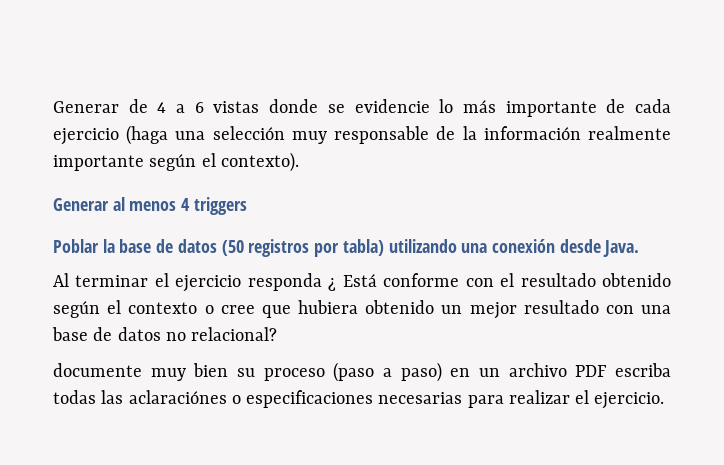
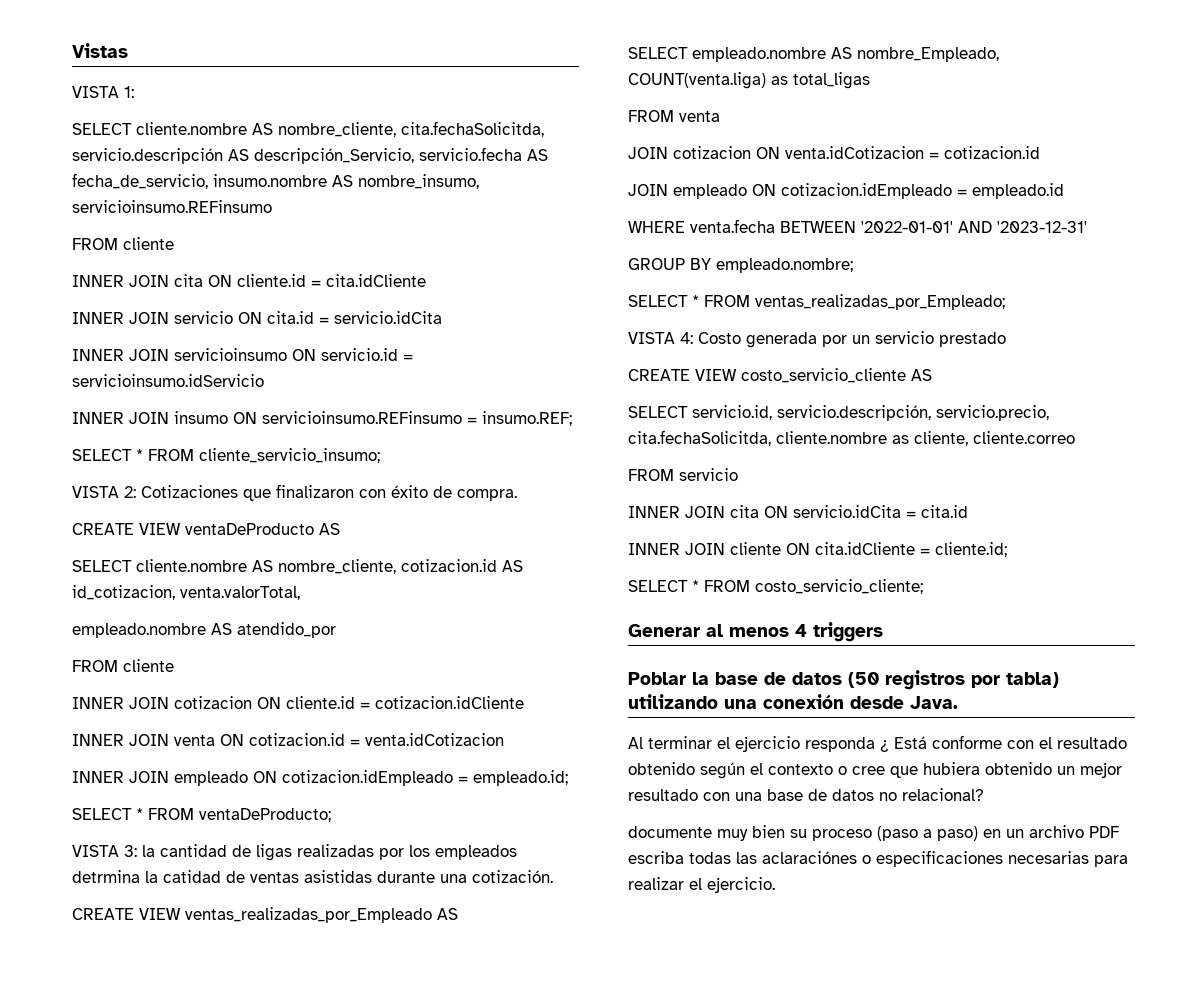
- Generar de 4 a 6 vistas donde se evidencie lo más importante de cada ejercicio (haga una selección muy responsable de la información realmente importante según el contexto).
+ Vistas
+ VISTA 1:
+ SELECT cliente.nombre AS nombre_cliente, cita.fechaSolicitda, servicio.descripción AS descripción_Servicio, servicio.fecha AS fecha_de_servicio, insumo.nombre AS nombre_insumo, servicioinsumo.REFinsumo
+ FROM cliente
+ INNER JOIN cita ON cliente.id = cita.idCliente
+ INNER JOIN servicio ON cita.id = servicio.idCita
+ INNER JOIN servicioinsumo ON servicio.id = servicioinsumo.idServicio
+ INNER JOIN insumo ON servicioinsumo.REFinsumo = insumo.REF;
+ SELECT * FROM cliente_servicio_insumo;
+ VISTA 2: Cotizaciones que finalizaron con éxito de compra.
+ CREATE VIEW ventaDeProducto AS
+ SELECT cliente.nombre AS nombre_cliente, cotizacion.id AS id_cotizacion, venta.valorTotal,
+ empleado.nombre AS atendido_por
+ FROM cliente
+ INNER JOIN cotizacion ON cliente.id = cotizacion.idCliente
+ INNER JOIN venta ON cotizacion.id = venta.idCotizacion
+ INNER JOIN empleado ON cotizacion.idEmpleado = empleado.id;
+ SELECT * FROM ventaDeProducto;
+ VISTA 3: la cantidad de ligas realizadas por los empleados detrmina la catidad de ventas asistidas durante una cotización.
+ CREATE VIEW ventas_realizadas_por_Empleado AS
+ SELECT empleado.nombre AS nombre_Empleado, COUNT(venta.liga) as total_ligas
+ FROM venta
+ JOIN cotizacion ON venta.idCotizacion = cotizacion.id
+ JOIN empleado ON cotizacion.idEmpleado = empleado.id
+ WHERE venta.fecha BETWEEN '2022-01-01' AND '2023-12-31'
+ GROUP BY empleado.nombre;
+ SELECT * FROM ventas_realizadas_por_Empleado;
+ VISTA 4: Costo generada por un servicio prestado
+ CREATE VIEW costo_servicio_cliente AS
+ SELECT servicio.id, servicio.descripción, servicio.precio, cita.fechaSolicitda, cliente.nombre as cliente, cliente.correo
+ FROM servicio
+ INNER JOIN cita ON servicio.idCita = cita.id
+ INNER JOIN cliente ON cita.idCliente = cliente.id;
+ SELECT * FROM costo_servicio_cliente;

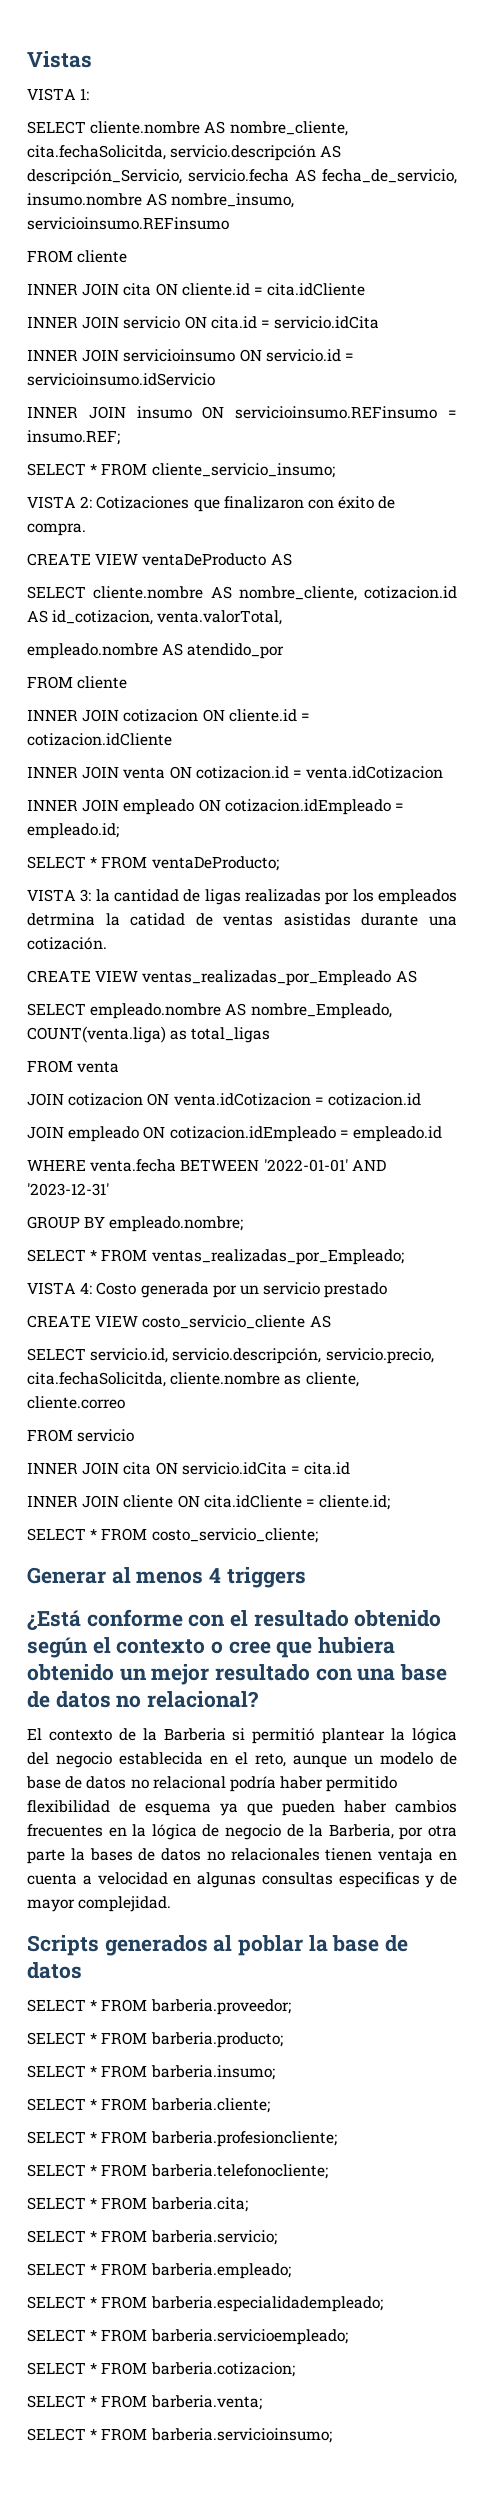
- Poblar la base de datos (50 registros por tabla) utilizando una conexión desde Java.
- Al terminar el ejercicio responda ¿ Está conforme con el resultado obtenido según el contexto o cree que hubiera obtenido un mejor resultado con una base de datos no relacional?
+ ¿Está conforme con el resultado obtenido según el contexto o cree que hubiera obtenido un mejor resultado con una base de datos no relacional?
- documente muy bien su proceso (paso a paso) en un archivo PDF escriba todas las aclaraciónes o especificaciones necesarias para realizar el ejercicio.
+ El contexto de la Barberia si permitió plantear la lógica del negocio establecida en el reto, aunque un modelo de base de datos no relacional podría haber permitido flexibilidad de esquema ya que pueden haber cambios frecuentes en la lógica de negocio de la Barberia, por otra parte la bases de datos no relacionales tienen ventaja en cuenta a velocidad en algunas consultas especificas y de mayor complejidad.
+ Scripts generados al poblar la base de datos
+ SELECT * FROM barberia.proveedor;
+ SELECT * FROM barberia.producto;
+ SELECT * FROM barberia.insumo;
+ SELECT * FROM barberia.cliente;
+ SELECT * FROM barberia.profesioncliente;
+ SELECT * FROM barberia.telefonocliente;
+ SELECT * FROM barberia.cita;
+ SELECT * FROM barberia.servicio;
+ SELECT * FROM barberia.empleado;
+ SELECT * FROM barberia.especialidadempleado;
+ SELECT * FROM barberia.servicioempleado;
+ SELECT * FROM barberia.cotizacion;
+ SELECT * FROM barberia.venta;
+ SELECT * FROM barberia.servicioinsumo;

